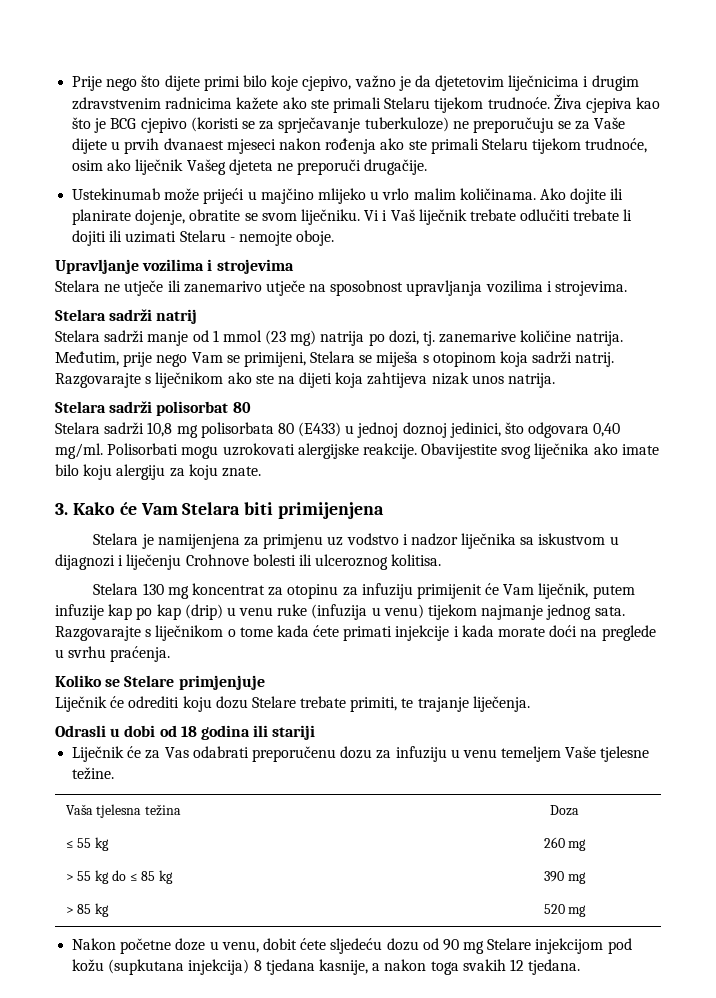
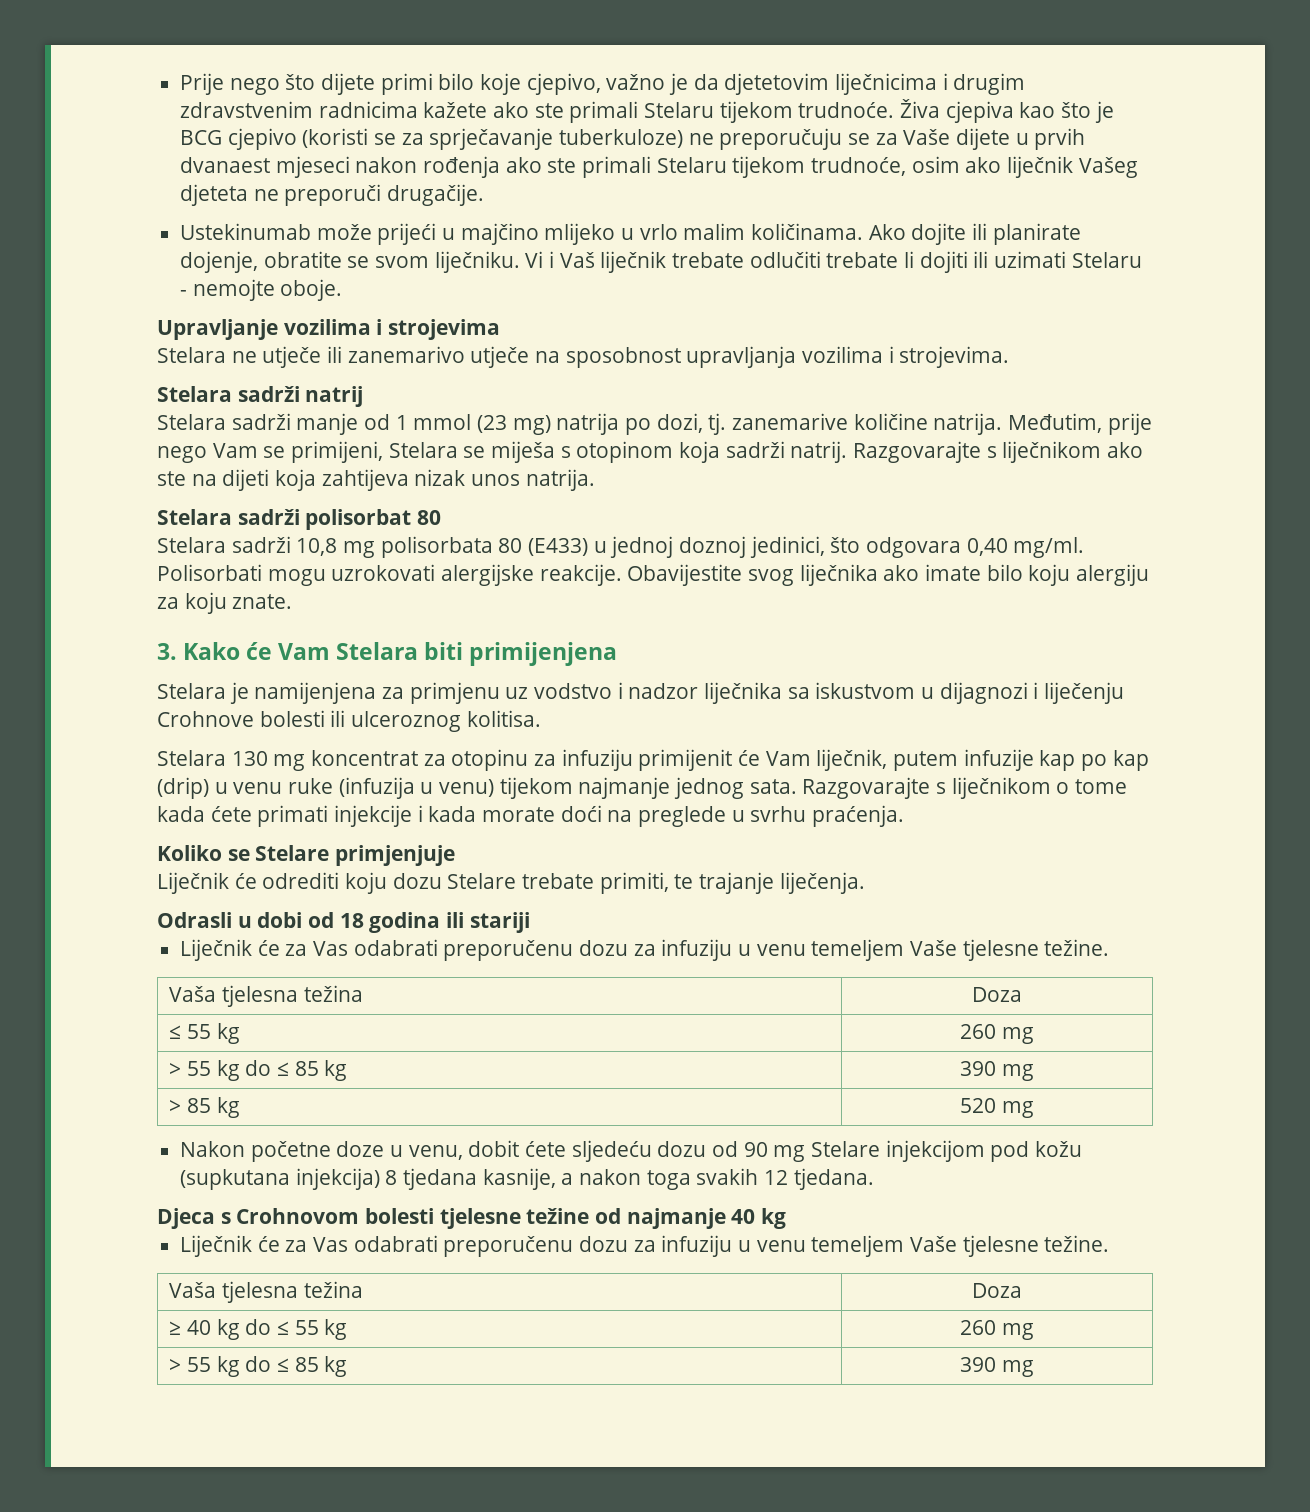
+ Djeca s Crohnovom bolesti tjelesne težine od najmanje 40 kg
+ Liječnik će za Vas odabrati preporučenu dozu za infuziju u venu temeljem Vaše tjelesne težine.
+ Vaša tjelesna težina | Doza
+ ≥ 40 kg do ≤ 55 kg | 260 mg
+ > 55 kg do ≤ 85 kg | 390 mg

